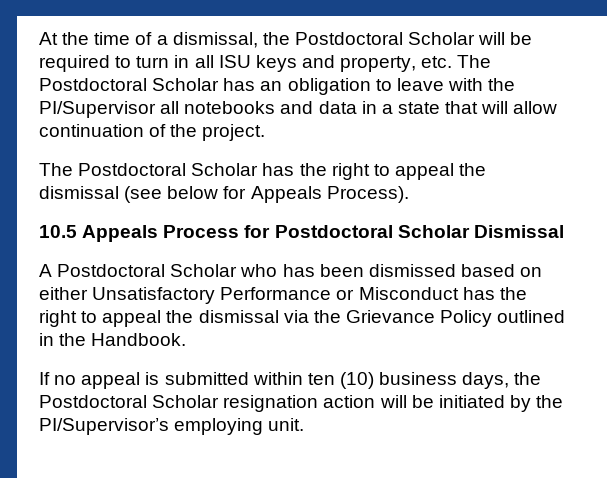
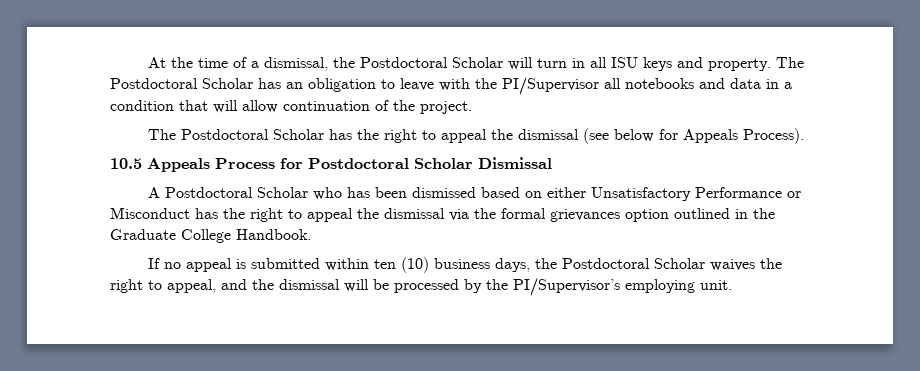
- At the time of a dismissal, the Postdoctoral Scholar will be required to turn in all ISU keys and property, etc. The Postdoctoral Scholar has an obligation to leave with the PI/Supervisor all notebooks and data in a state that will allow continuation of the project.
+ At the time of a dismissal, the Postdoctoral Scholar will turn in all ISU keys and property. The Postdoctoral Scholar has an obligation to leave with the PI/Supervisor all notebooks and data in a condition that will allow continuation of the project.
- A Postdoctoral Scholar who has been dismissed based on either Unsatisfactory Performance or Misconduct has the right to appeal the dismissal via the Grievance Policy outlined in the Handbook.
+ A Postdoctoral Scholar who has been dismissed based on either Unsatisfactory Performance or Misconduct has the right to appeal the dismissal via the formal grievances option outlined in the Graduate College Handbook.
- If no appeal is submitted within ten (10) business days, the Postdoctoral Scholar resignation action will be initiated by the PI/Supervisor’s employing unit.
+ If no appeal is submitted within ten (10) business days, the Postdoctoral Scholar waives the right to appeal, and the dismissal will be processed by the PI/Supervisor’s employing unit.

